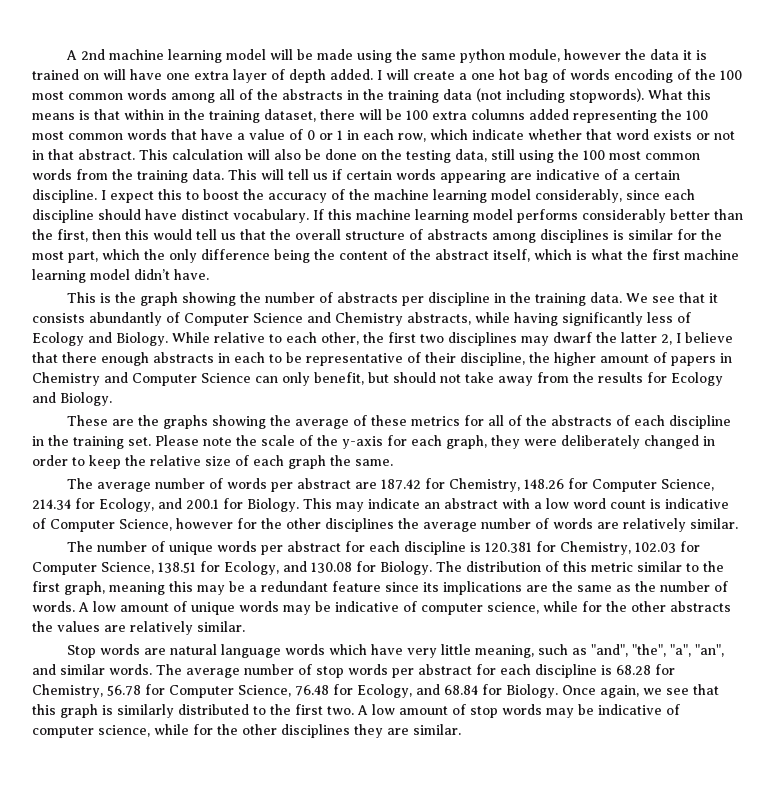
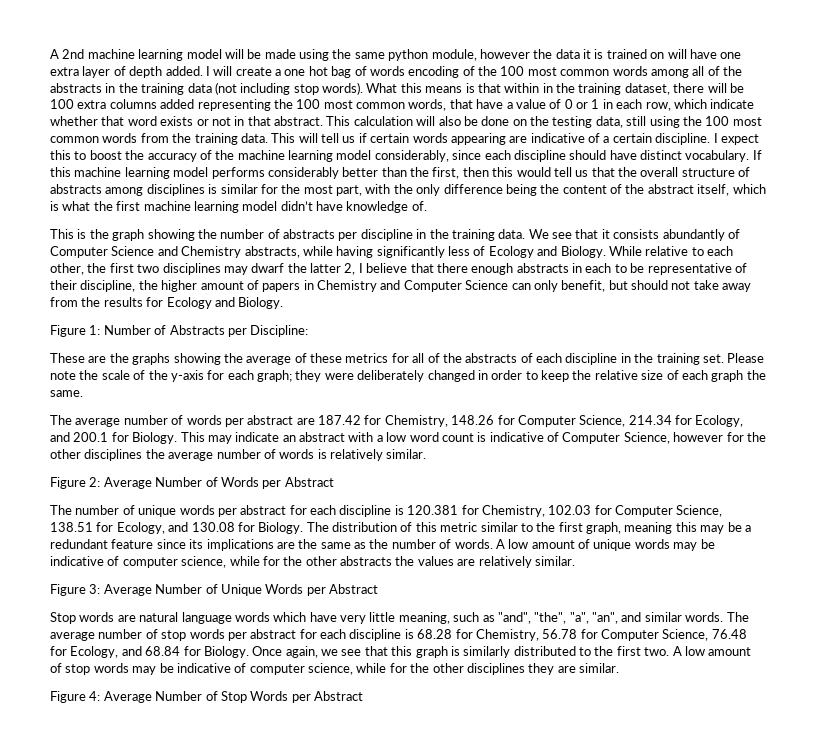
- I will create a one hot bag of words encoding of the 100 most common words among all of the abstracts in the training data (not including stopwords).
+ I will create a one hot bag of words encoding of the 100 most common words among all of the abstracts in the training data (not including stop words).
- What this means is that within in the training dataset, there will be 100 extra columns added representing the 100 most common words that have a value of 0 or 1 in each row, which indicate whether that word exists or not in that abstract.
+ What this means is that within in the training dataset, there will be 100 extra columns added representing the 100 most common words, that have a value of 0 or 1 in each row, which indicate whether that word exists or not in that abstract.
- If this machine learning model performs considerably better than the first, then this would tell us that the overall structure of abstracts among disciplines is similar for the most part, which the only difference being the content of the abstract itself, which is what the first machine learning model didn’t have.
+ If this machine learning model performs considerably better than the first, then this would tell us that the overall structure of abstracts among disciplines is similar for the most part, with the only difference being the content of the abstract itself, which is what the first machine learning model didn’t have knowledge of.
+ Figure 1: Number of Abstracts per Discipline:
- Please note the scale of the y-axis for each graph, they were deliberately changed in order to keep the relative size of each graph the same.
+ Please note the scale of the y-axis for each graph; they were deliberately changed in order to keep the relative size of each graph the same.
- This may indicate an abstract with a low word count is indicative of Computer Science, however for the other disciplines the average number of words are relatively similar.
+ This may indicate an abstract with a low word count is indicative of Computer Science, however for the other disciplines the average number of words is relatively similar.
+ Figure 2: Average Number of Words per Abstract
+ Figure 3: Average Number of Unique Words per Abstract
+ Figure 4: Average Number of Stop Words per Abstract

